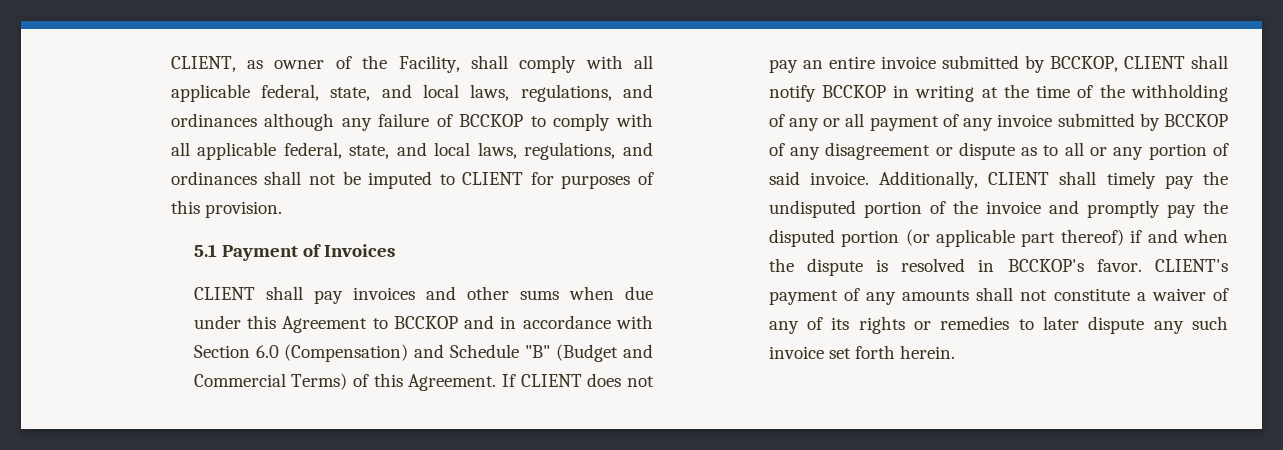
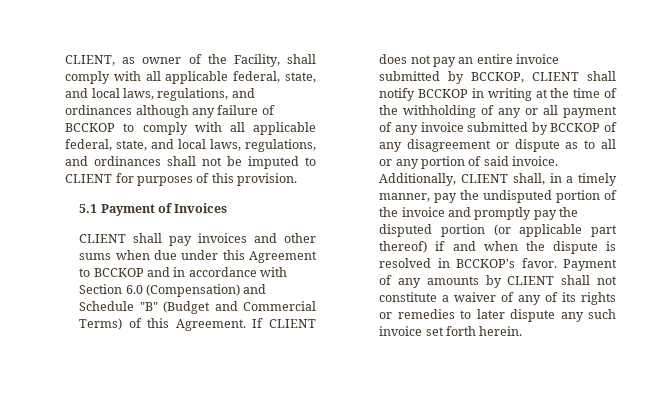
- Additionally, CLIENT shall timely pay the undisputed portion of the invoice and promptly pay the disputed portion (or applicable part thereof) if and when the dispute is resolved in BCCKOP's favor.
+ Additionally, CLIENT shall, in a timely manner, pay the undisputed portion of the invoice and promptly pay the disputed portion (or applicable part thereof) if and when the dispute is resolved in BCCKOP's favor.
- CLIENT's payment of any amounts shall not constitute a waiver of any of its rights or remedies to later dispute any such invoice set forth herein.
+ Payment of any amounts by CLIENT shall not constitute a waiver of any of its rights or remedies to later dispute any such invoice set forth herein.

